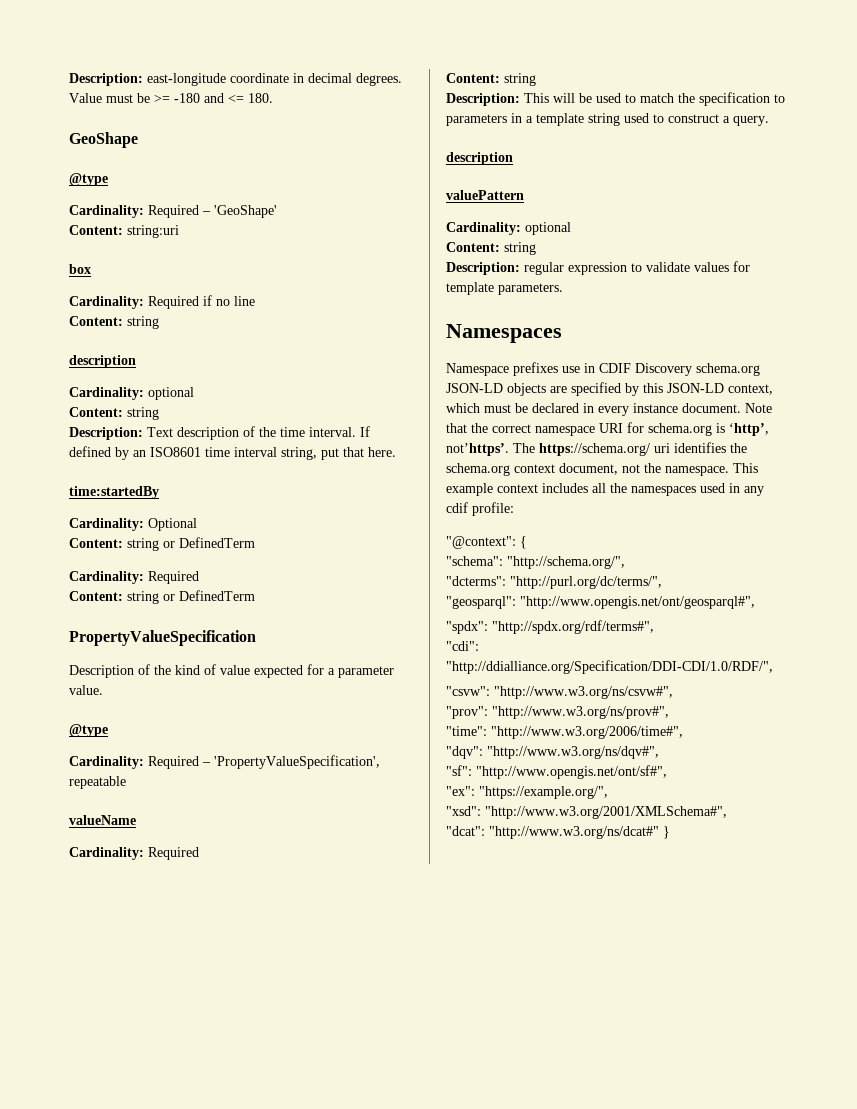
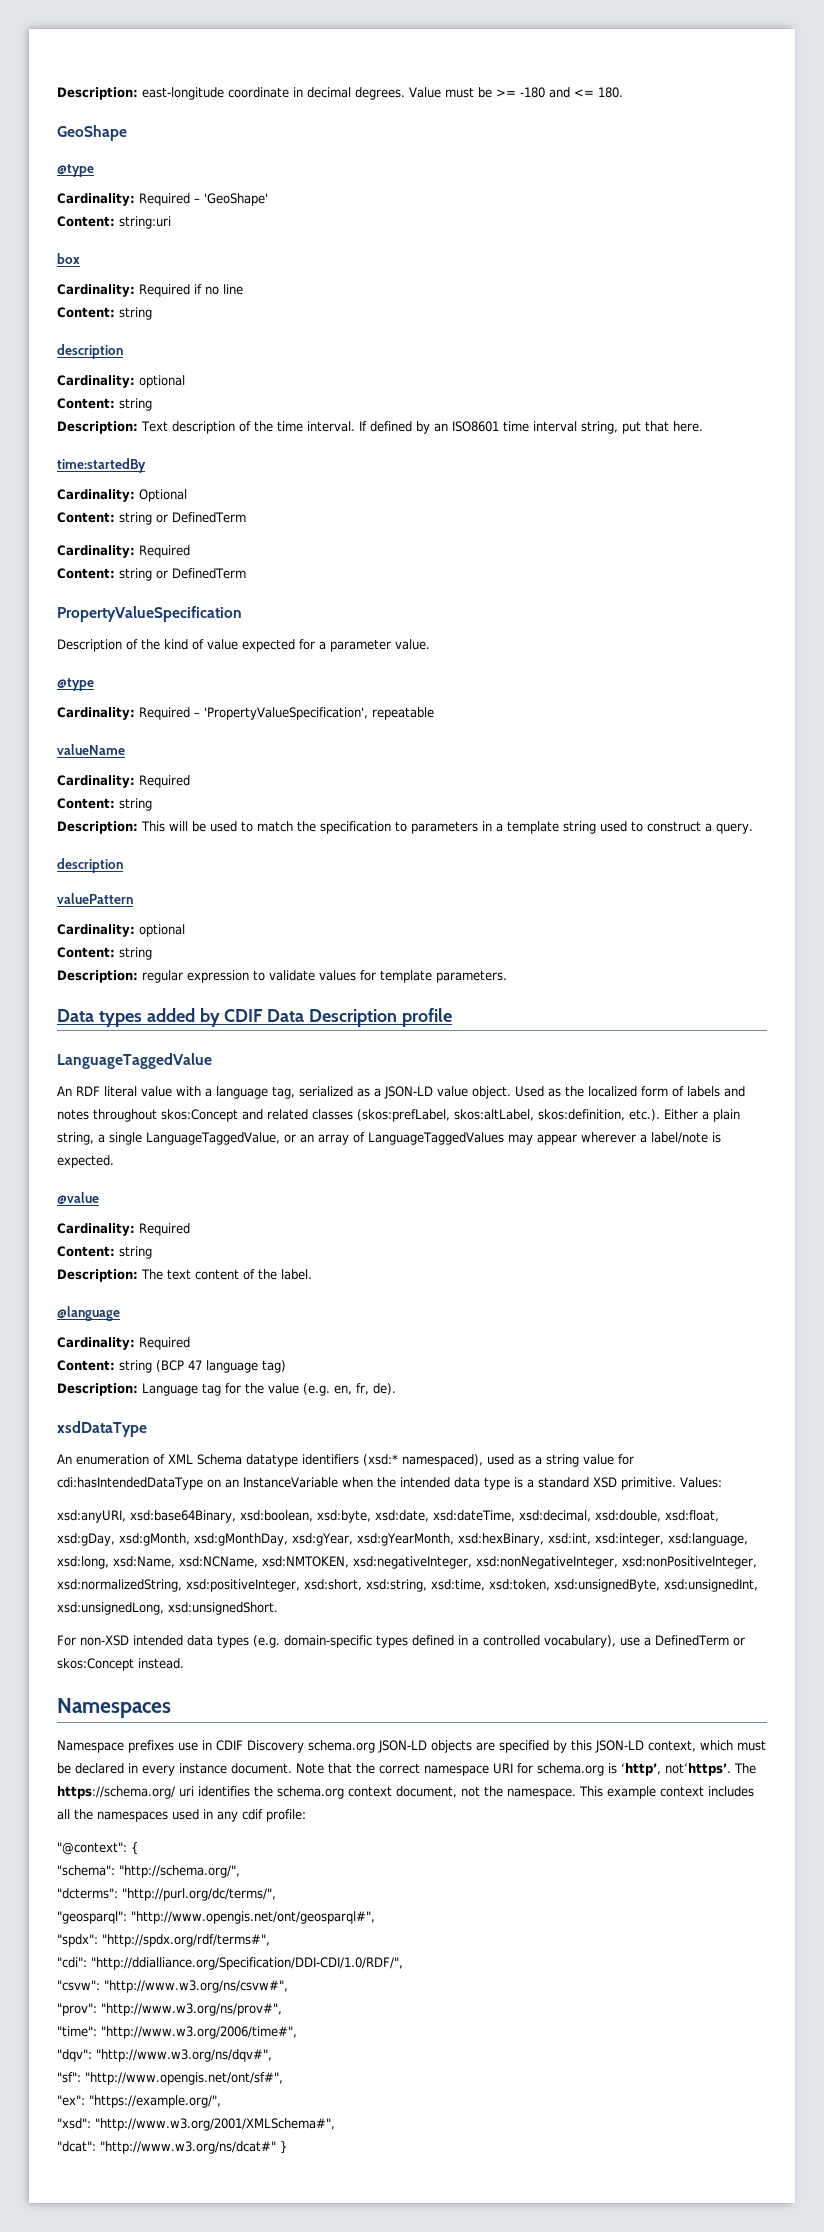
+ Data types added by CDIF Data Description profile
+ LanguageTaggedValue
+ An RDF literal value with a language tag, serialized as a JSON-LD value object. Used as the localized form of labels and notes throughout skos:Concept and related classes (skos:prefLabel, skos:altLabel, skos:definition, etc.). Either a plain string, a single LanguageTaggedValue, or an array of LanguageTaggedValues may appear wherever a label/note is expected.
+ @value
+ Cardinality: Required
+ Content: string
+ Description: The text content of the label.
+ @language
+ Cardinality: Required
+ Content: string (BCP 47 language tag)
+ Description: Language tag for the value (e.g. en, fr, de).
+ xsdDataType
+ An enumeration of XML Schema datatype identifiers (xsd:* namespaced), used as a string value for cdi:hasIntendedDataType on an InstanceVariable when the intended data type is a standard XSD primitive. Values:
+ xsd:anyURI, xsd:base64Binary, xsd:boolean, xsd:byte, xsd:date, xsd:dateTime, xsd:decimal, xsd:double, xsd:float, xsd:gDay, xsd:gMonth, xsd:gMonthDay, xsd:gYear, xsd:gYearMonth, xsd:hexBinary, xsd:int, xsd:integer, xsd:language, xsd:long, xsd:Name, xsd:NCName, xsd:NMTOKEN, xsd:negativeInteger, xsd:nonNegativeInteger, xsd:nonPositiveInteger, xsd:normalizedString, xsd:positiveInteger, xsd:short, xsd:string, xsd:time, xsd:token, xsd:unsignedByte, xsd:unsignedInt, xsd:unsignedLong, xsd:unsignedShort.
+ For non-XSD intended data types (e.g. domain-specific types defined in a controlled vocabulary), use a DefinedTerm or skos:Concept instead.

